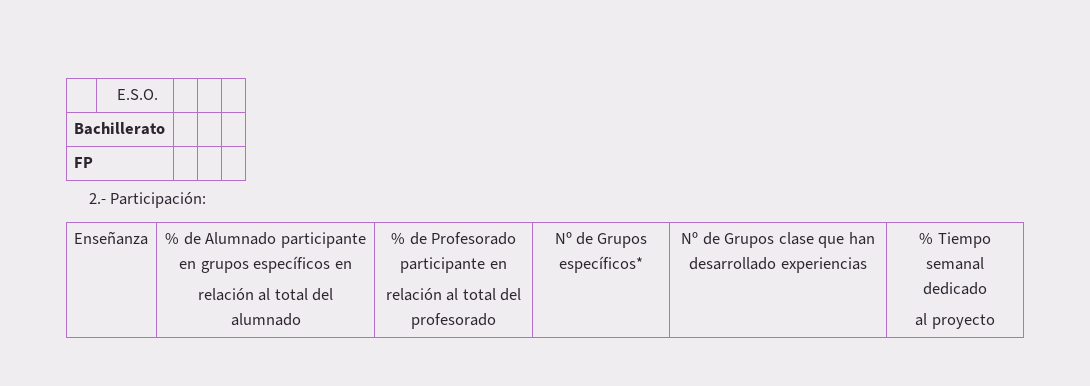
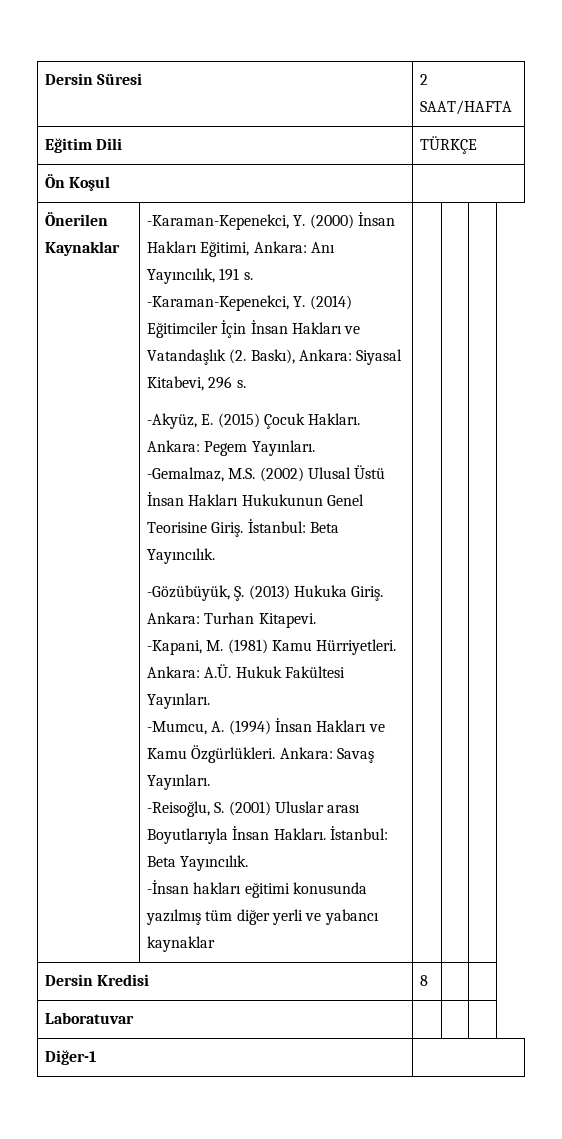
- | E.S.O. | | |
- Bachillerato | | |
- FP | | |
- 2.- Participación:
- Enseñanza | % de Alumnado participante en grupos específicos en
- relación al total del alumnado | % de Profesorado participante en
- relación al total del profesorado | Nº de Grupos específicos* | Nº de Grupos clase que han desarrollado experiencias | % Tiempo semanal dedicado
- al proyecto
+ Dersin Süresi | 2 SAAT/HAFTA
+ Eğitim Dili | TÜRKÇE
+ Ön Koşul |
+ Önerilen Kaynaklar | -Karaman-Kepenekci, Y. (2000) İnsan Hakları Eğitimi, Ankara: Anı Yayıncılık, 191 s.
+ -Karaman-Kepenekci, Y. (2014) Eğitimciler İçin İnsan Hakları ve Vatandaşlık (2. Baskı), Ankara: Siyasal Kitabevi, 296 s.
+ -Akyüz, E. (2015) Çocuk Hakları. Ankara: Pegem Yayınları.
+ -Gemalmaz, M.S. (2002) Ulusal Üstü İnsan Hakları Hukukunun Genel Teorisine Giriş. İstanbul: Beta Yayıncılık.
+ -Gözübüyük, Ş. (2013) Hukuka Giriş. Ankara: Turhan Kitapevi.
+ -Kapani, M. (1981) Kamu Hürriyetleri. Ankara: A.Ü. Hukuk Fakültesi Yayınları.
+ -Mumcu, A. (1994) İnsan Hakları ve Kamu Özgürlükleri. Ankara: Savaş Yayınları.
+ -Reisoğlu, S. (2001) Uluslar arası Boyutlarıyla İnsan Hakları. İstanbul: Beta Yayıncılık.
+ -İnsan hakları eğitimi konusunda yazılmış tüm diğer yerli ve yabancı kaynaklar | | |
+ Dersin Kredisi | 8 | |
+ Laboratuvar | | |
+ Diğer-1 |

